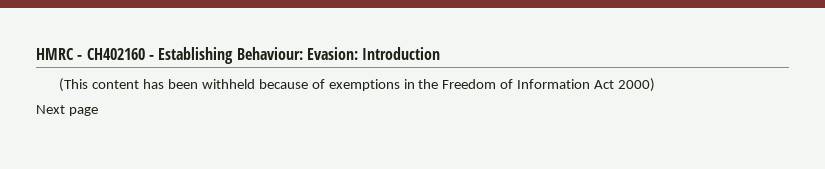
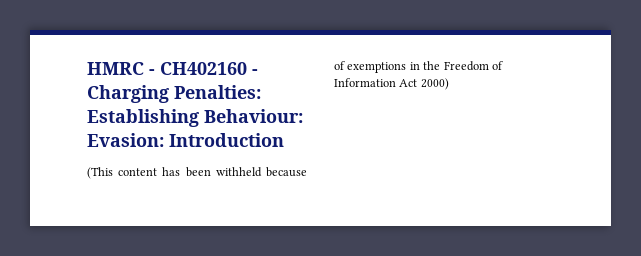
- HMRC - CH402160 - Establishing Behaviour: Evasion: Introduction
+ HMRC - CH402160 - Charging Penalties: Establishing Behaviour: Evasion: Introduction
- Next page

